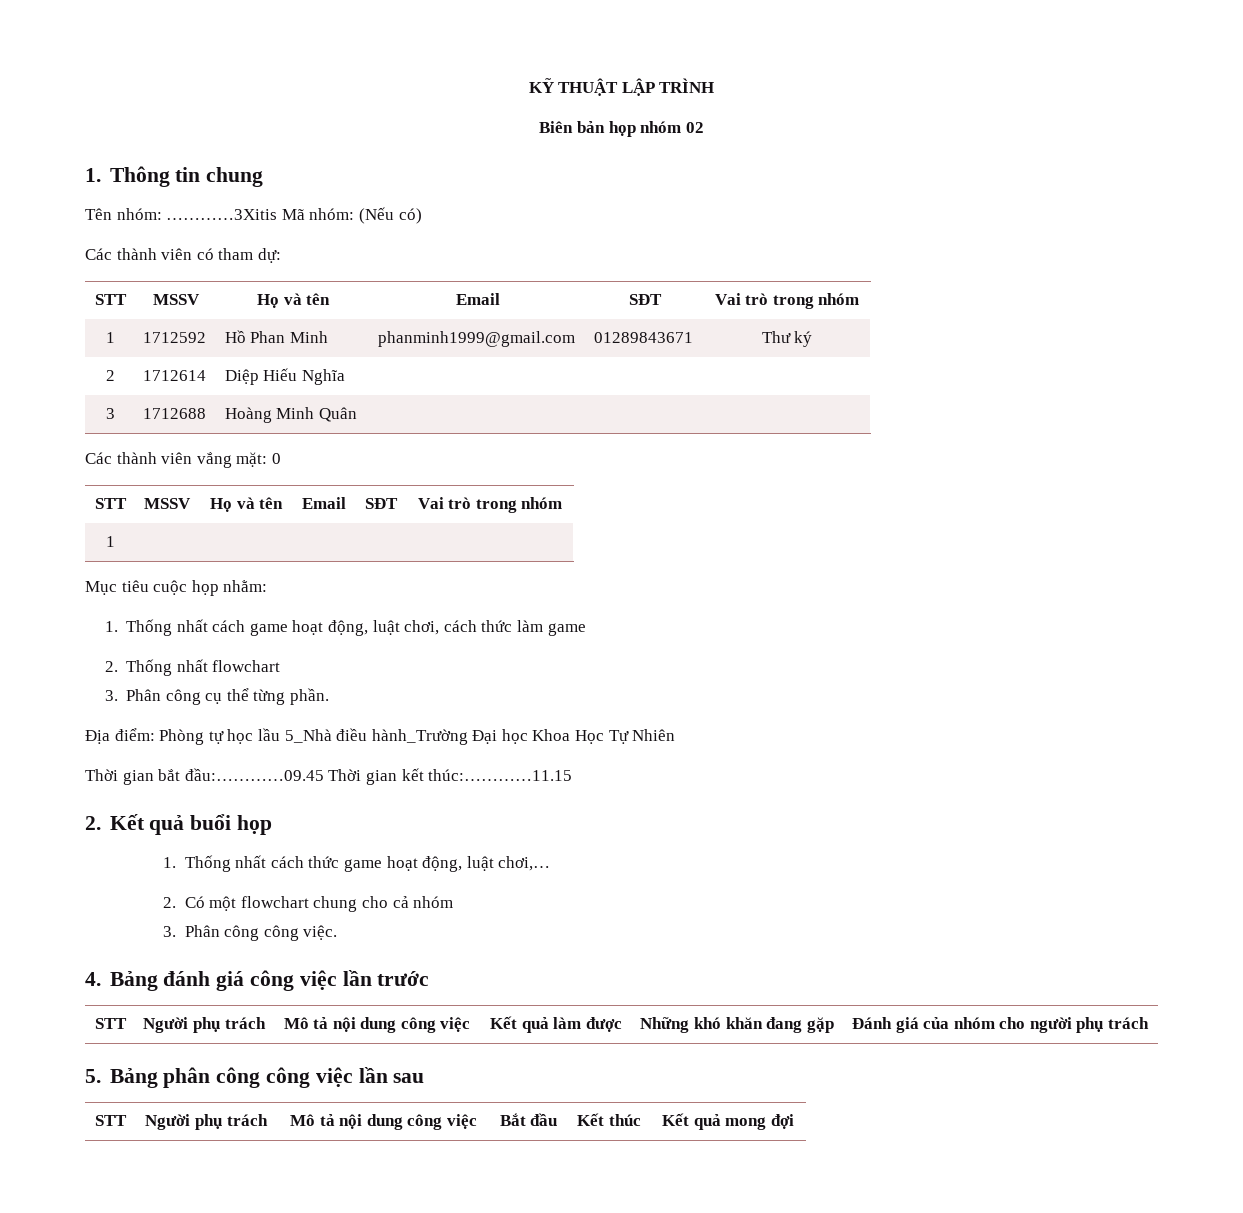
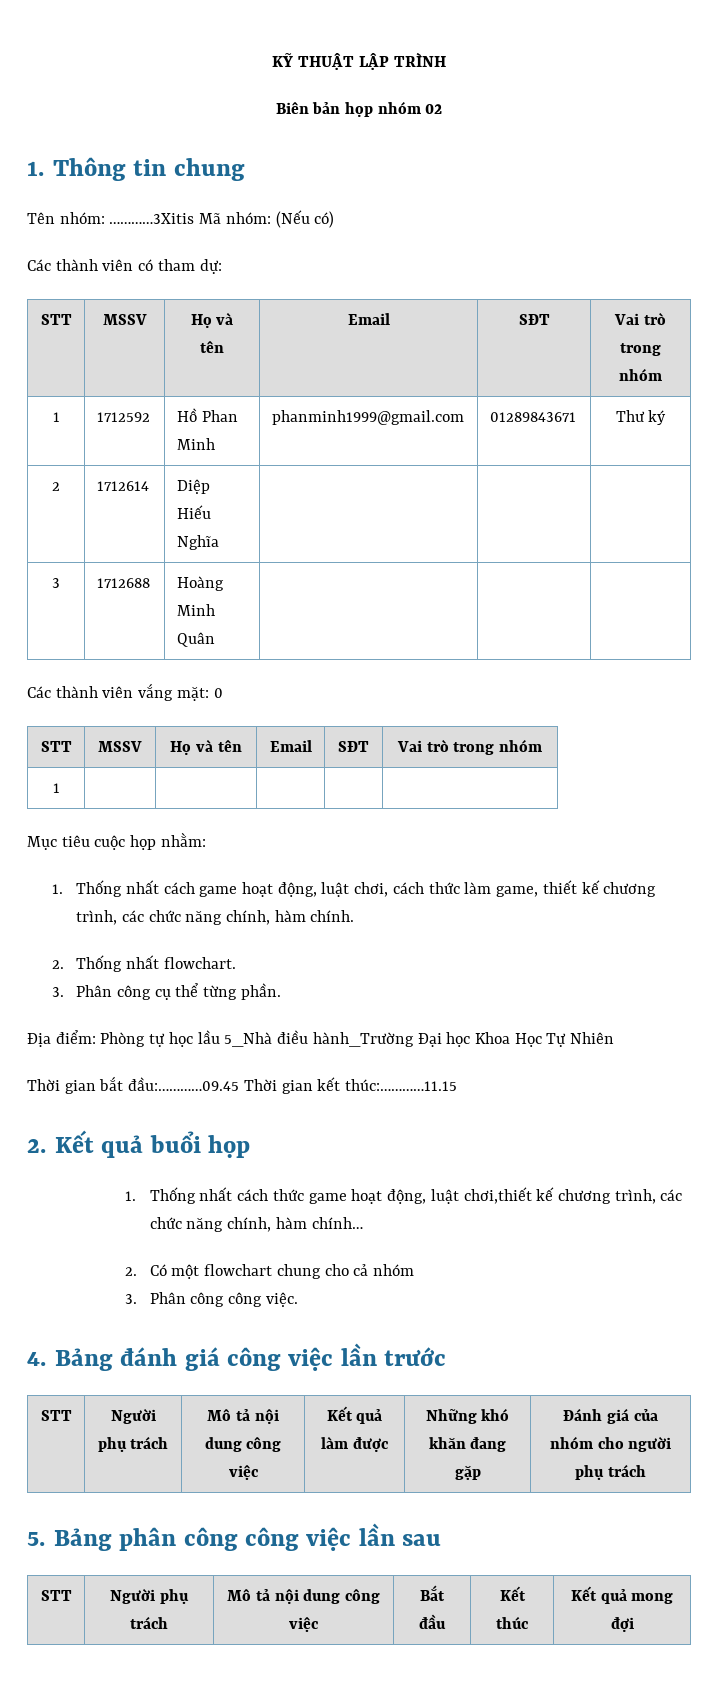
- 1. Thống nhất cách game hoạt động, luật chơi, cách thức làm game
+ 1. Thống nhất cách game hoạt động, luật chơi, cách thức làm game, thiết kế chương trình, các chức năng chính, hàm chính.
- 2. Thống nhất flowchart
+ 2. Thống nhất flowchart.
- 1. Thống nhất cách thức game hoạt động, luật chơi,…
+ 1. Thống nhất cách thức game hoạt động, luật chơi,thiết kế chương trình, các chức năng chính, hàm chính…

